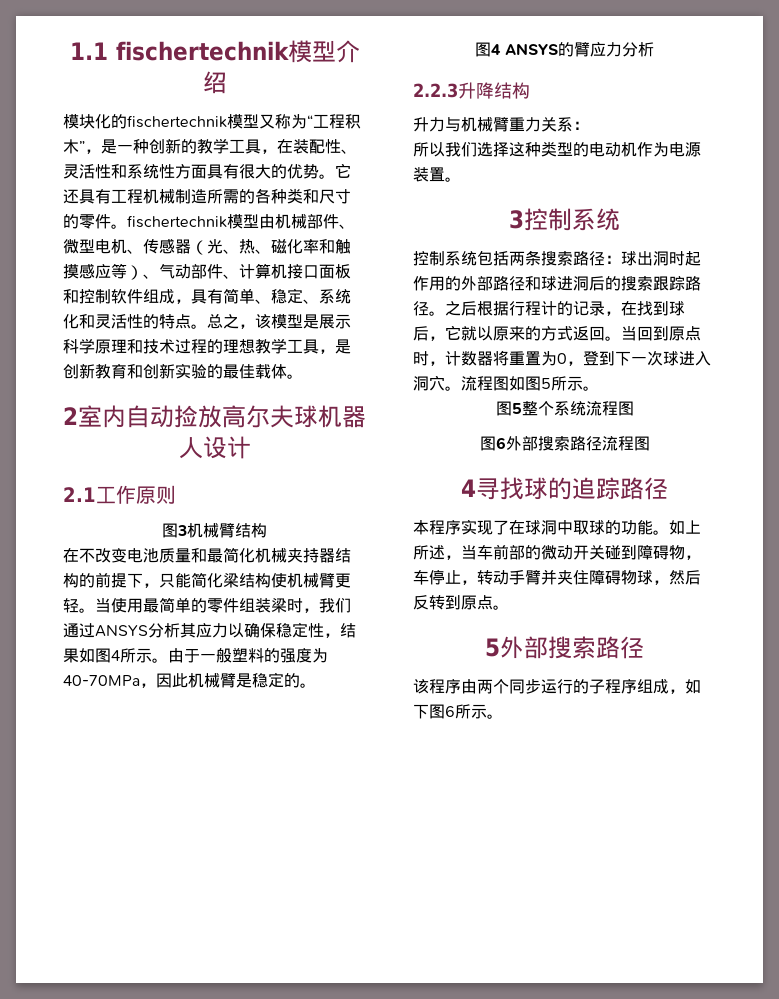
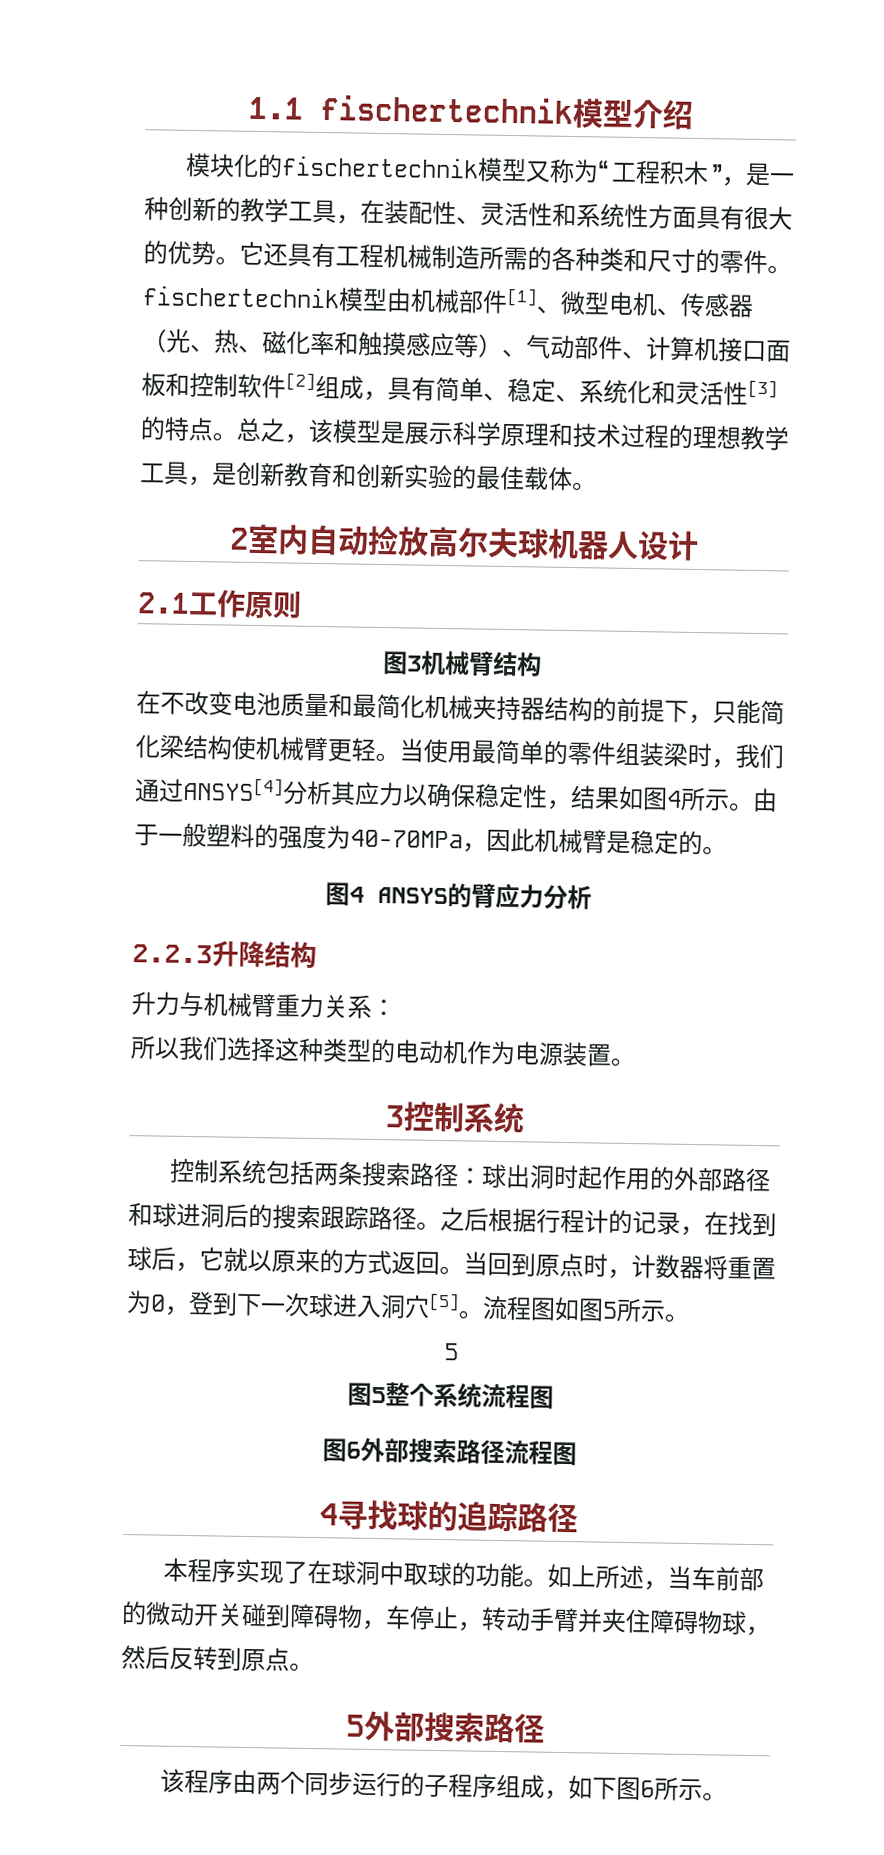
- 它还具有工程机械制造所需的各种类和尺寸的零件。fischertechnik模型由机械部件、微型电机、传感器（光、热、磁化率和触摸感应等）、气动部件、计算机接口面板和控制软件组成，具有简单、稳定、系统化和灵活性的特点。
+ 它还具有工程机械制造所需的各种类和尺寸的零件。fischertechnik模型由机械部件[1]、微型电机、传感器（光、热、磁化率和触摸感应等）、气动部件、计算机接口面板和控制软件[2]组成，具有简单、稳定、系统化和灵活性[3]的特点。
- 当使用最简单的零件组装梁时，我们通过ANSYS分析其应力以确保稳定性，结果如图4所示。
+ 当使用最简单的零件组装梁时，我们通过ANSYS[4]分析其应力以确保稳定性，结果如图4所示。
- 当回到原点时，计数器将重置为0，登到下一次球进入洞穴。
+ 当回到原点时，计数器将重置为0，登到下一次球进入洞穴[5]。
  流程图如图5所示。
+ 5

